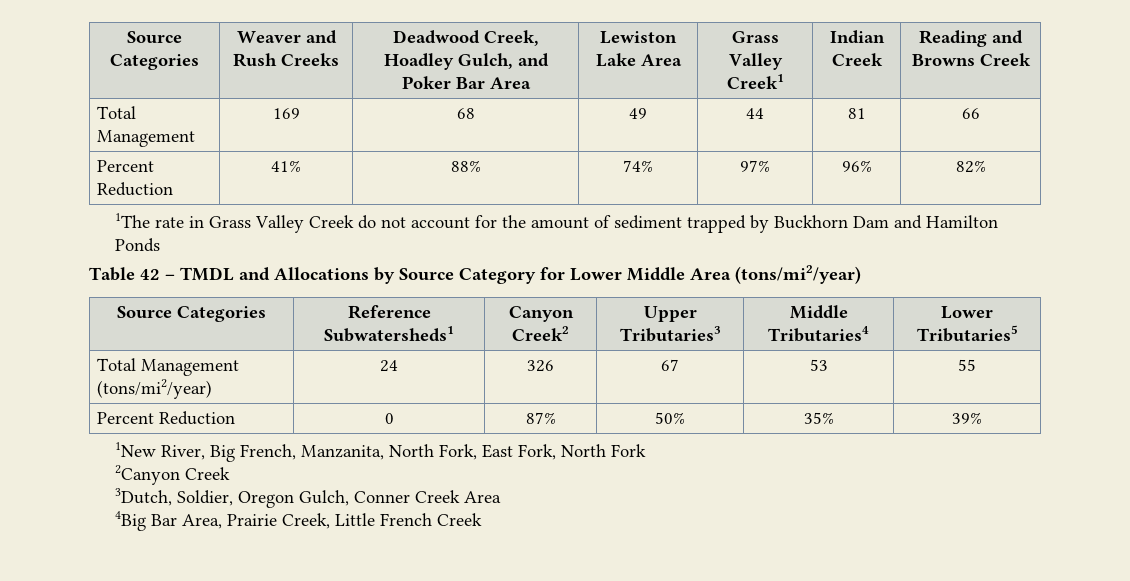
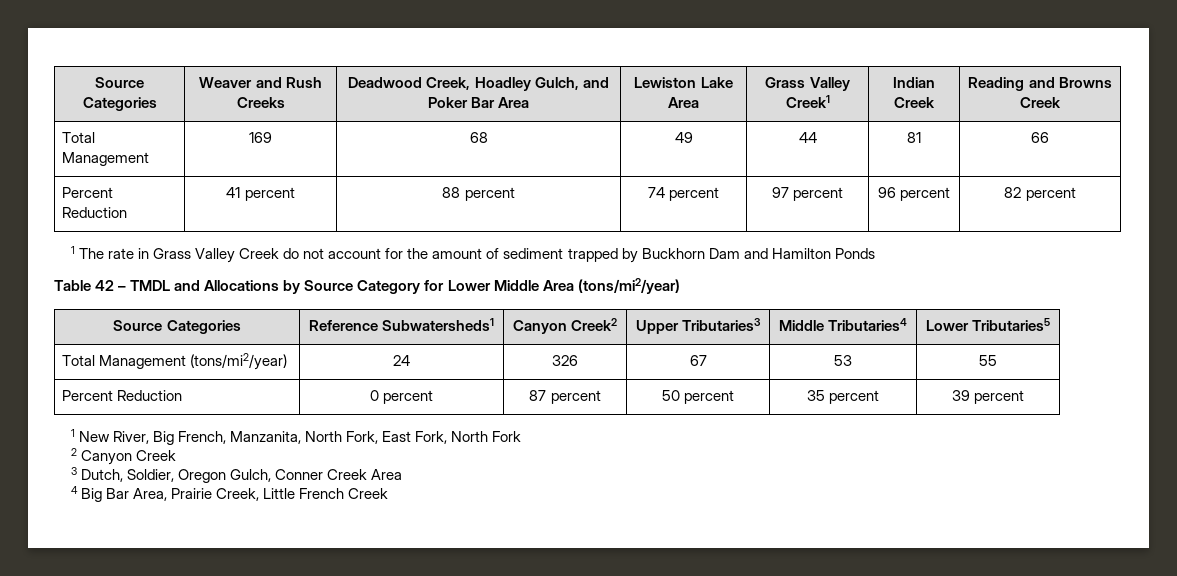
- Percent Reduction | 41% | 88% | 74% | 97% | 96% | 82%
- 1The rate in Grass Valley Creek do not account for the amount of sediment trapped by Buckhorn Dam and Hamilton Ponds
+ Percent Reduction | 41 percent | 88 percent | 74 percent | 97 percent | 96 percent | 82 percent
+ 1 The rate in Grass Valley Creek do not account for the amount of sediment trapped by Buckhorn Dam and Hamilton Ponds
- Percent Reduction | 0 | 87% | 50% | 35% | 39%
- 1New River, Big French, Manzanita, North Fork, East Fork, North Fork
+ Percent Reduction | 0 percent | 87 percent | 50 percent | 35 percent | 39 percent
+ 1 New River, Big French, Manzanita, North Fork, East Fork, North Fork
- 2Canyon Creek
- 3Dutch, Soldier, Oregon Gulch, Conner Creek Area
+ 2 Canyon Creek
+ 3 Dutch, Soldier, Oregon Gulch, Conner Creek Area
- 4Big Bar Area, Prairie Creek, Little French Creek
+ 4 Big Bar Area, Prairie Creek, Little French Creek

